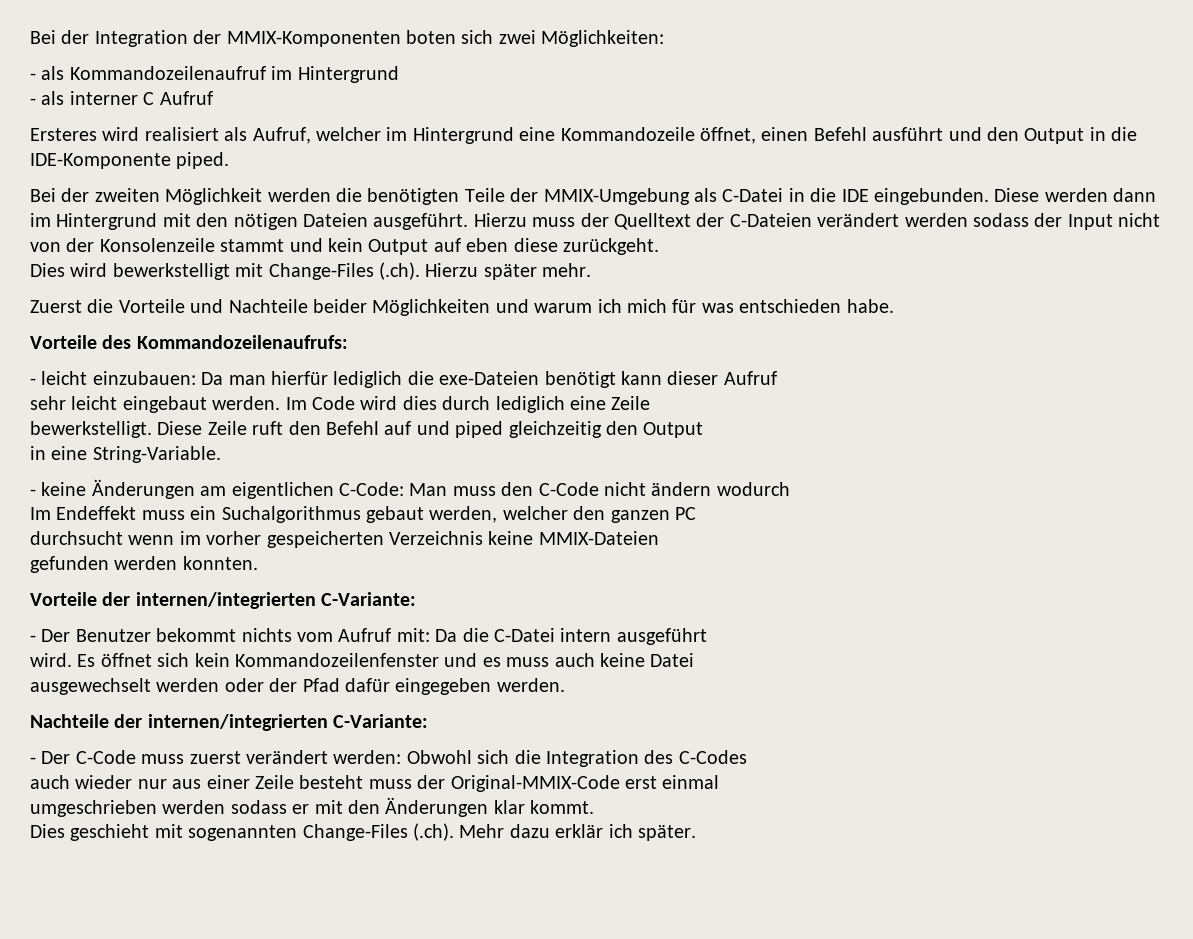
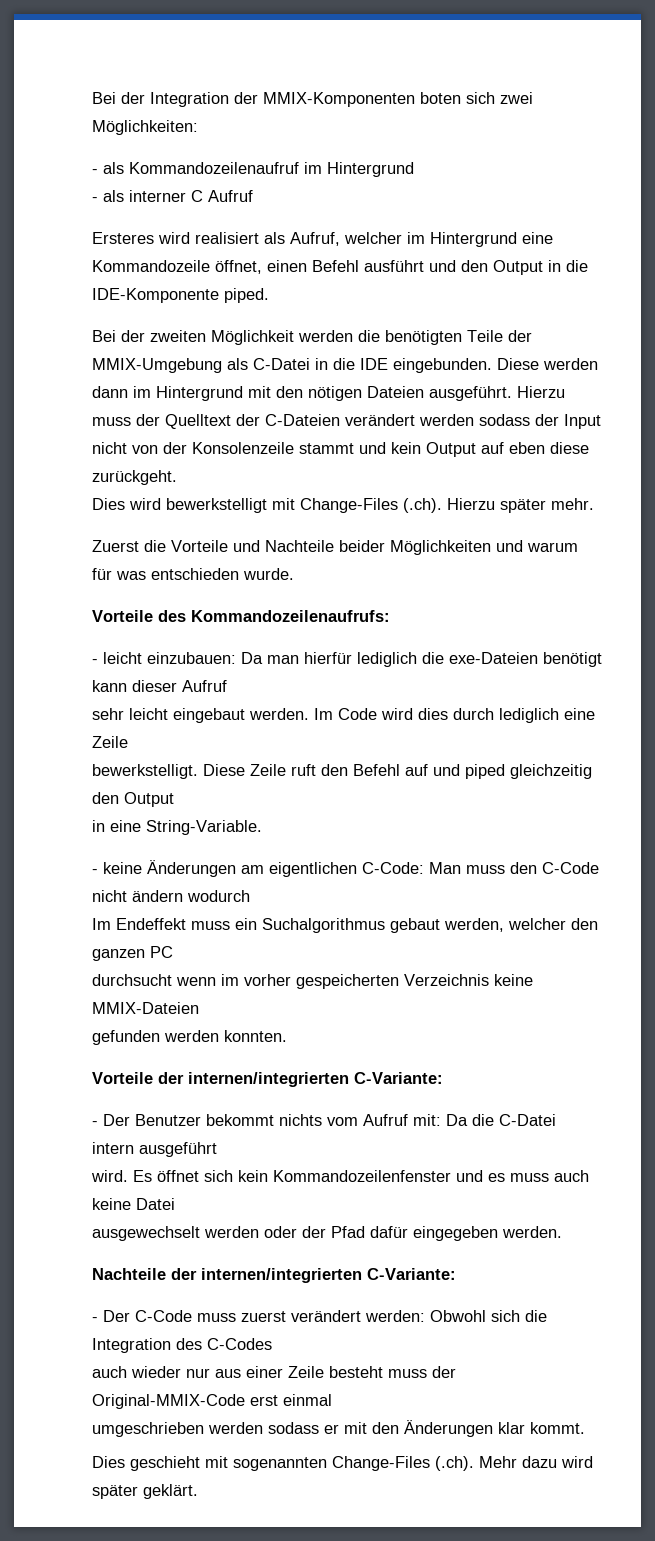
- Zuerst die Vorteile und Nachteile beider Möglichkeiten und warum ich mich für was entschieden habe.
+ Zuerst die Vorteile und Nachteile beider Möglichkeiten und warum für was entschieden wurde.
- Dies geschieht mit sogenannten Change-Files (.ch). Mehr dazu erklär ich später.
+ Dies geschieht mit sogenannten Change-Files (.ch). Mehr dazu wird später geklärt.

